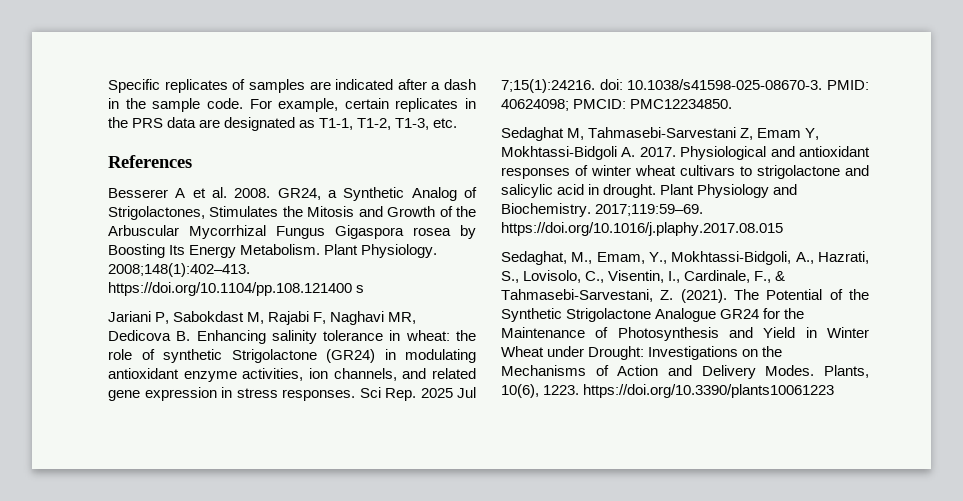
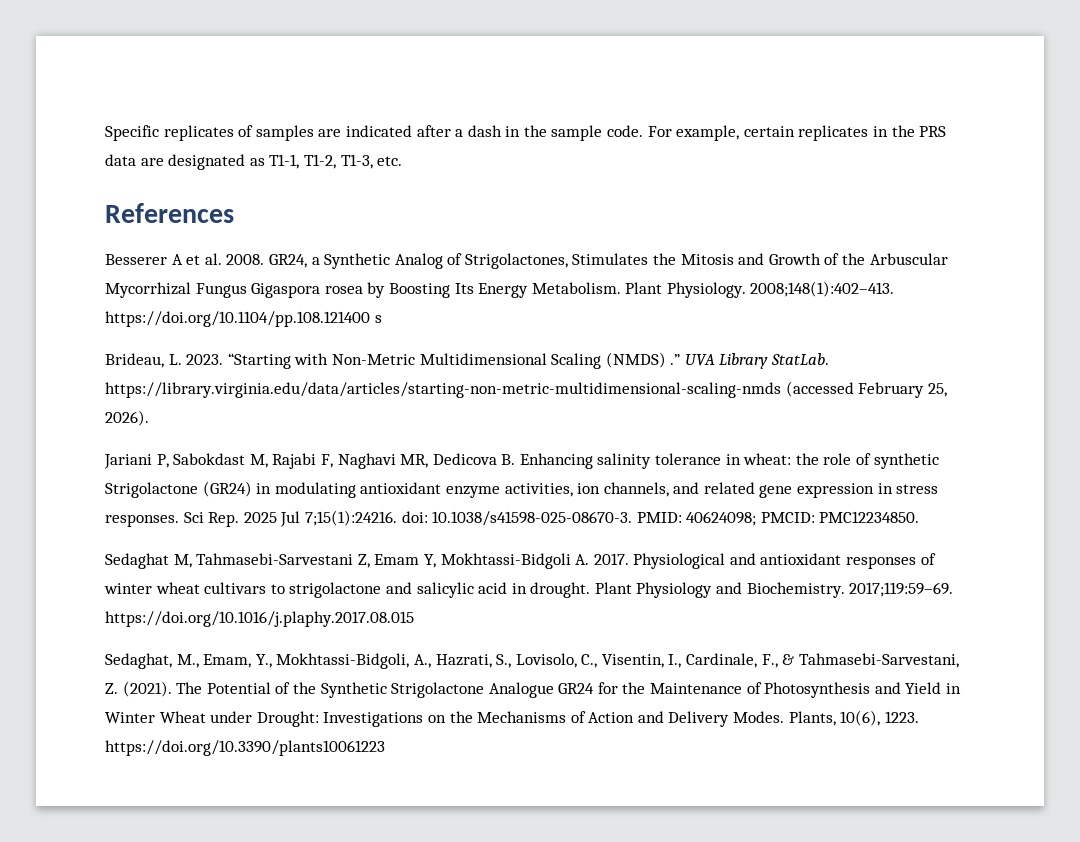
+ Brideau, L. 2023. “Starting with Non-Metric Multidimensional Scaling (NMDS) .” UVA Library StatLab. https://library.virginia.edu/data/articles/starting-non-metric-multidimensional-scaling-nmds (accessed February 25, 2026).

